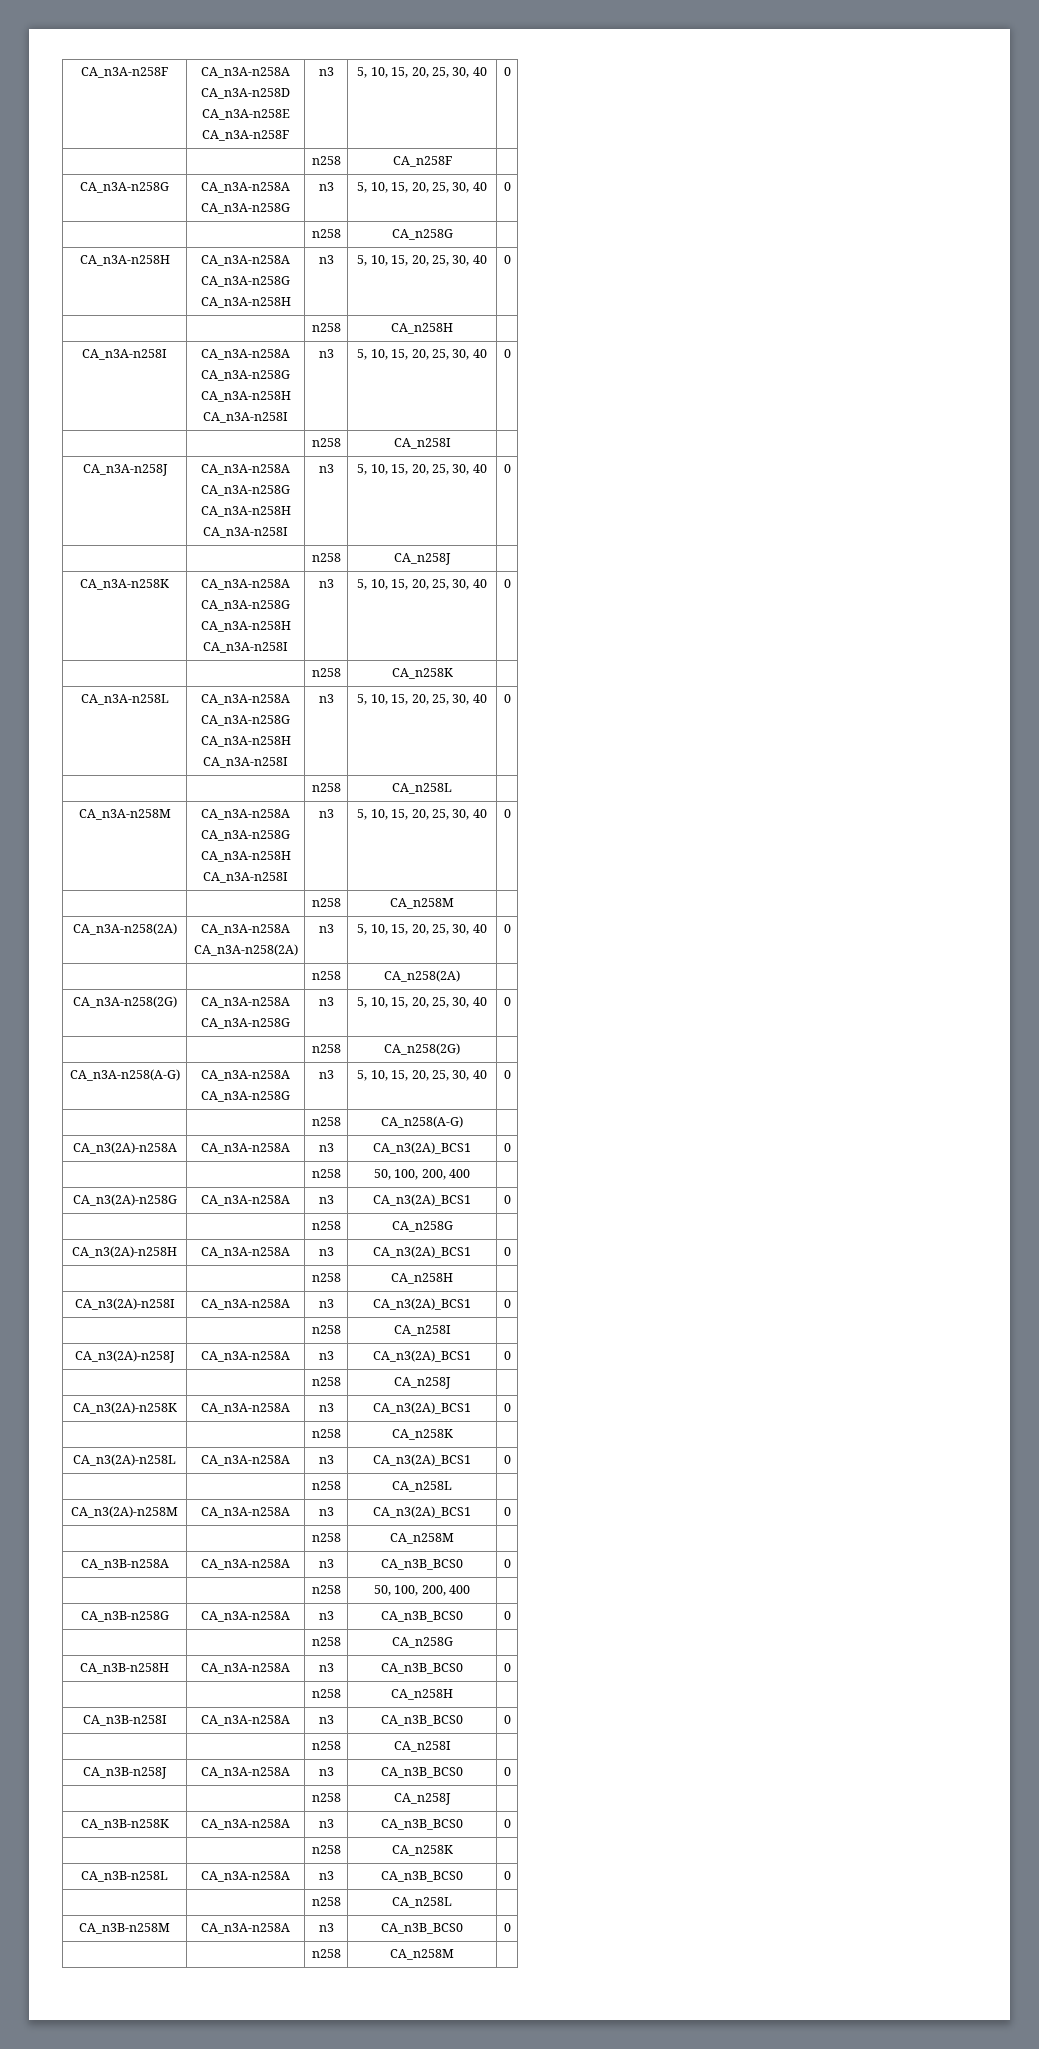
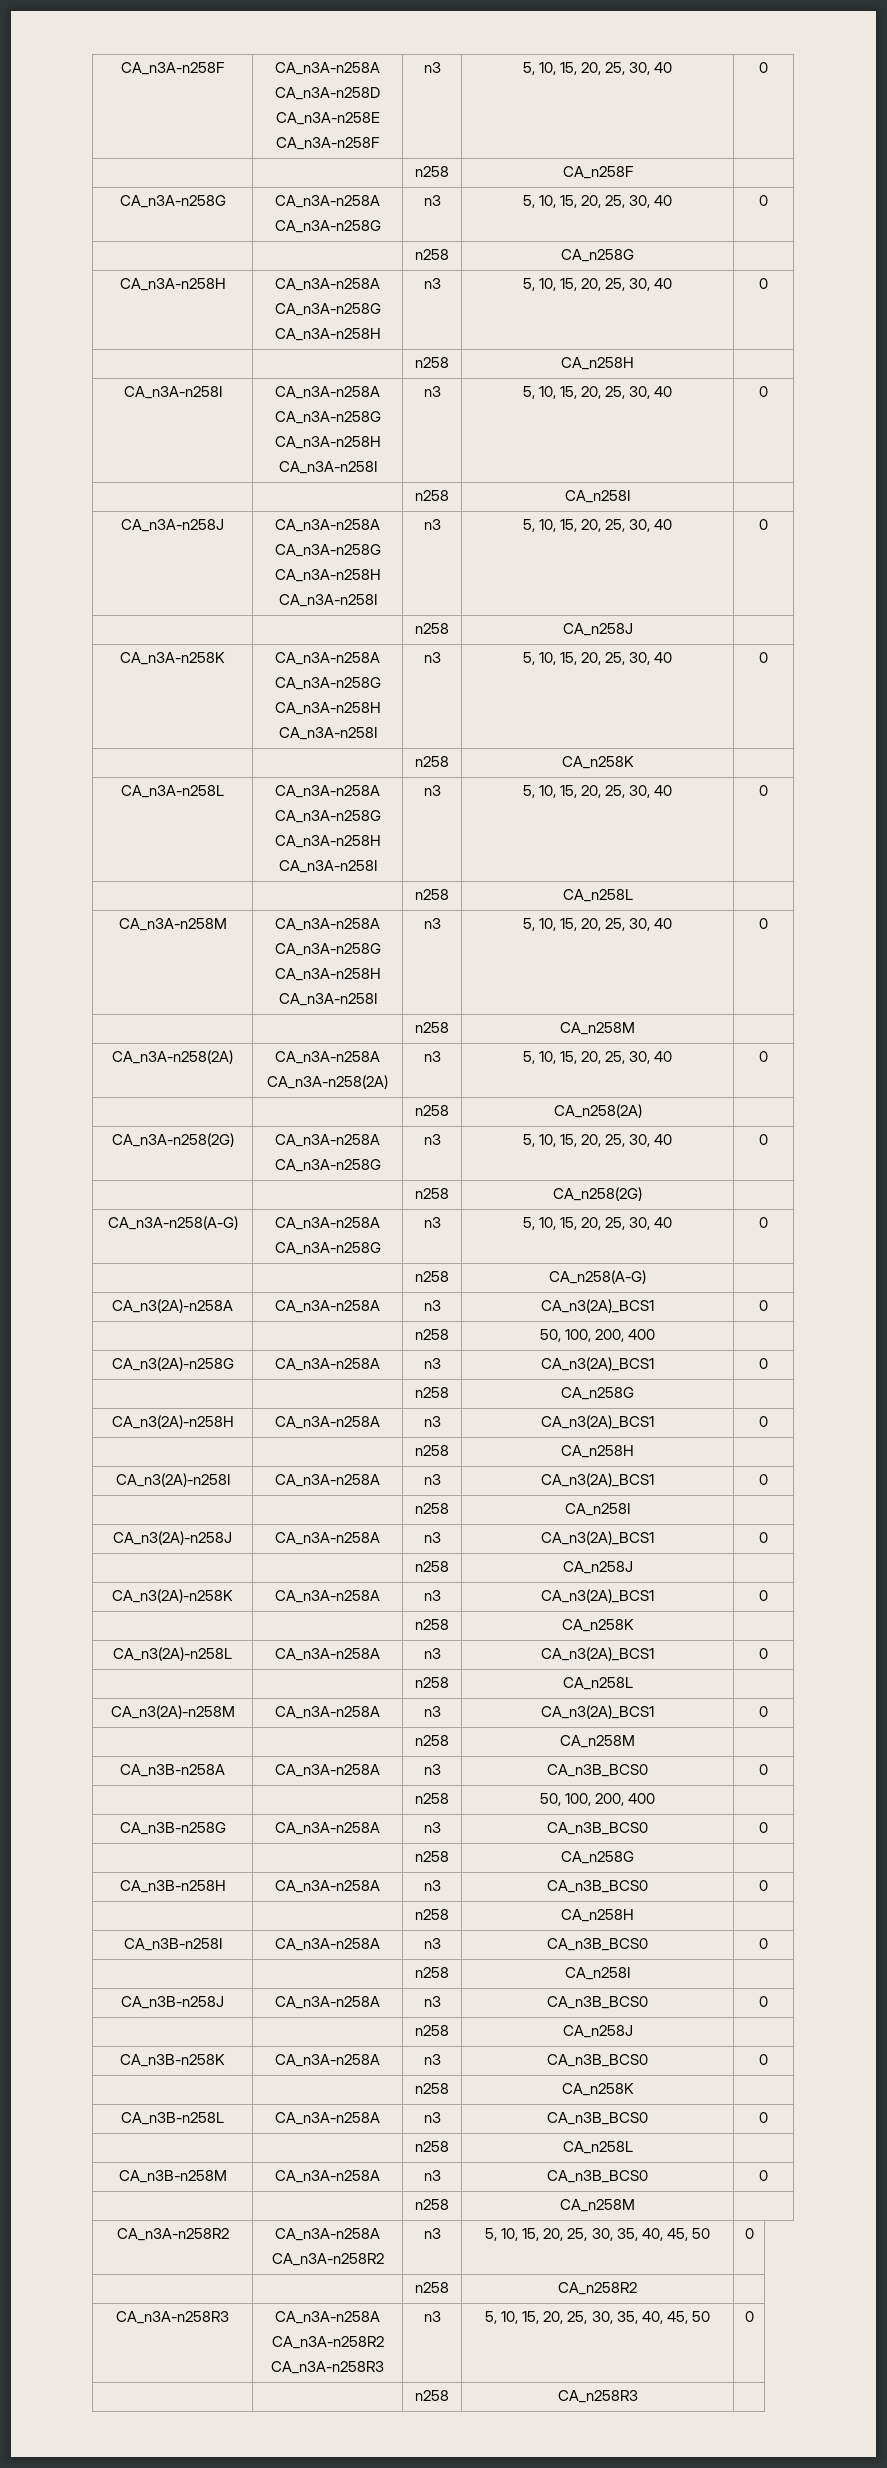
+ CA_n3A-n258R2 | CA_n3A-n258A
+ CA_n3A-n258R2 | n3 | 5, 10, 15, 20, 25, 30, 35, 40, 45, 50 | 0
+ | | n258 | CA_n258R2 |
+ CA_n3A-n258R3 | CA_n3A-n258A
+ CA_n3A-n258R2
+ CA_n3A-n258R3 | n3 | 5, 10, 15, 20, 25, 30, 35, 40, 45, 50 | 0
+ | | n258 | CA_n258R3 |

